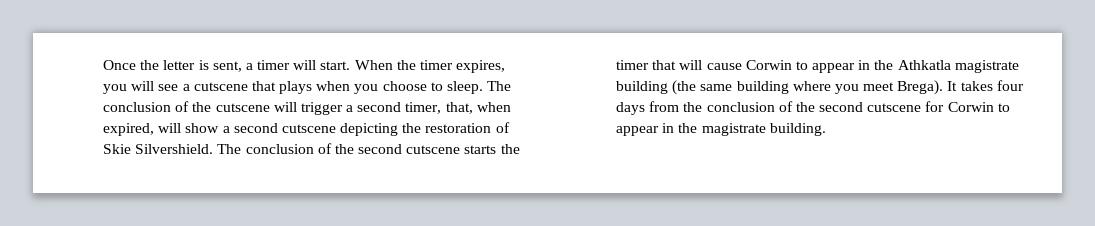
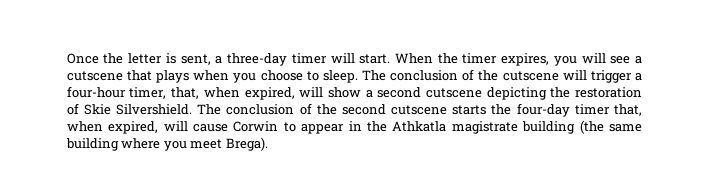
- Once the letter is sent, a timer will start.
+ Once the letter is sent, a three-day timer will start.
- The conclusion of the cutscene will trigger a second timer, that, when expired, will show a second cutscene depicting the restoration of Skie Silvershield.
+ The conclusion of the cutscene will trigger a four-hour timer, that, when expired, will show a second cutscene depicting the restoration of Skie Silvershield.
- The conclusion of the second cutscene starts the timer that will cause Corwin to appear in the Athkatla magistrate building (the same building where you meet Brega). It takes four days from the conclusion of the second cutscene for Corwin to appear in the magistrate building.
+ The conclusion of the second cutscene starts the four-day timer that, when expired, will cause Corwin to appear in the Athkatla magistrate building (the same building where you meet Brega).

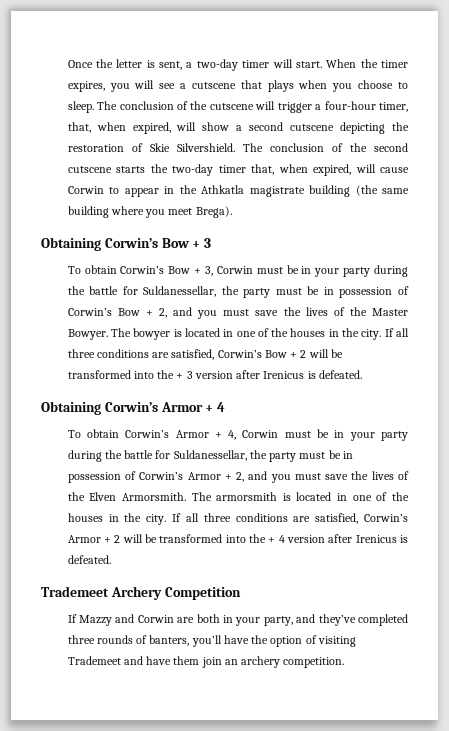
- Once the letter is sent, a three-day timer will start.
+ Once the letter is sent, a two-day timer will start.
- The conclusion of the second cutscene starts the four-day timer that, when expired, will cause Corwin to appear in the Athkatla magistrate building (the same building where you meet Brega).
+ The conclusion of the second cutscene starts the two-day timer that, when expired, will cause Corwin to appear in the Athkatla magistrate building (the same building where you meet Brega).
+ Obtaining Corwin’s Bow + 3
+ To obtain Corwin’s Bow + 3, Corwin must be in your party during the battle for Suldanessellar, the party must be in possession of Corwin’s Bow + 2, and you must save the lives of the Master Bowyer. The bowyer is located in one of the houses in the city. If all three conditions are satisfied, Corwin’s Bow + 2 will be transformed into the + 3 version after Irenicus is defeated.
+ Obtaining Corwin’s Armor + 4
+ To obtain Corwin’s Armor + 4, Corwin must be in your party during the battle for Suldanessellar, the party must be in possession of Corwin’s Armor + 2, and you must save the lives of the Elven Armorsmith. The armorsmith is located in one of the houses in the city. If all three conditions are satisfied, Corwin’s Armor + 2 will be transformed into the + 4 version after Irenicus is defeated.
+ Trademeet Archery Competition
+ If Mazzy and Corwin are both in your party, and they’ve completed three rounds of banters, you’ll have the option of visiting Trademeet and have them join an archery competition.

